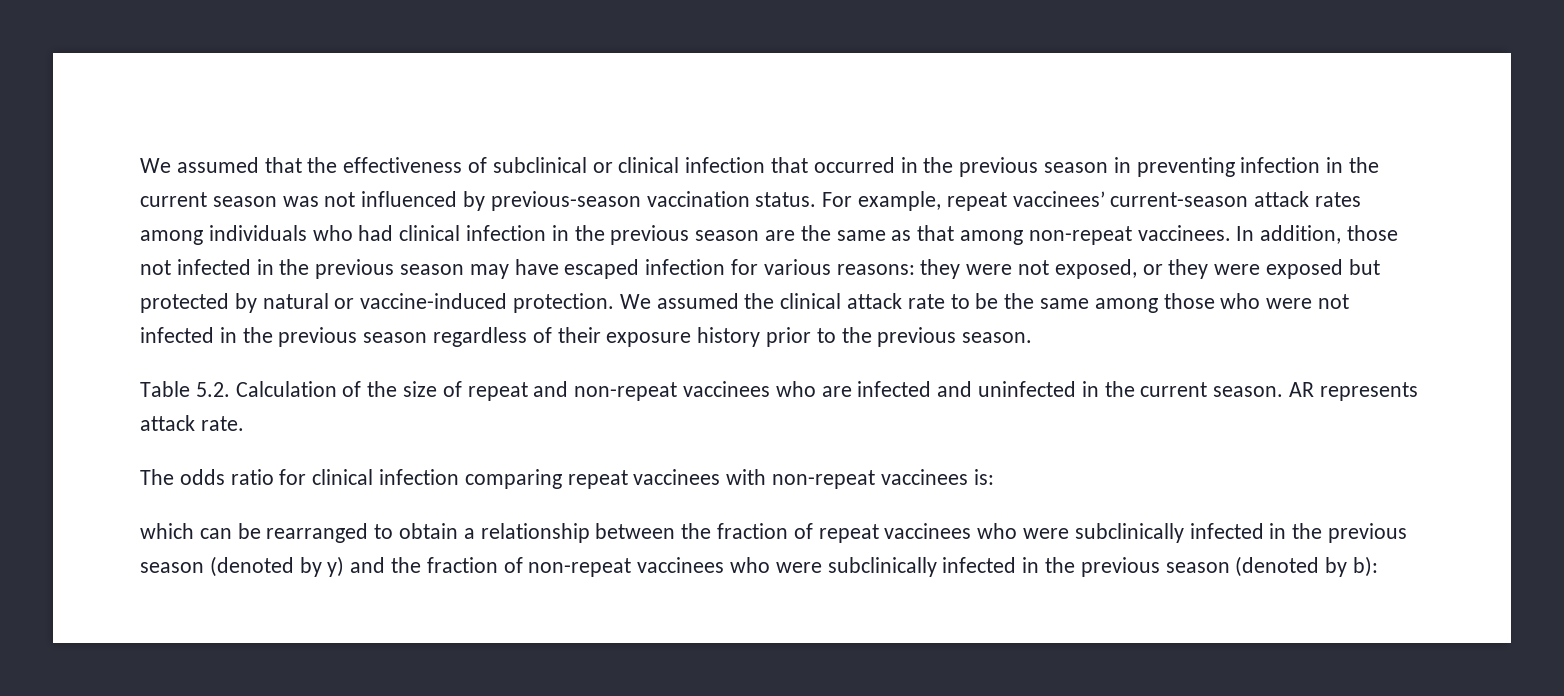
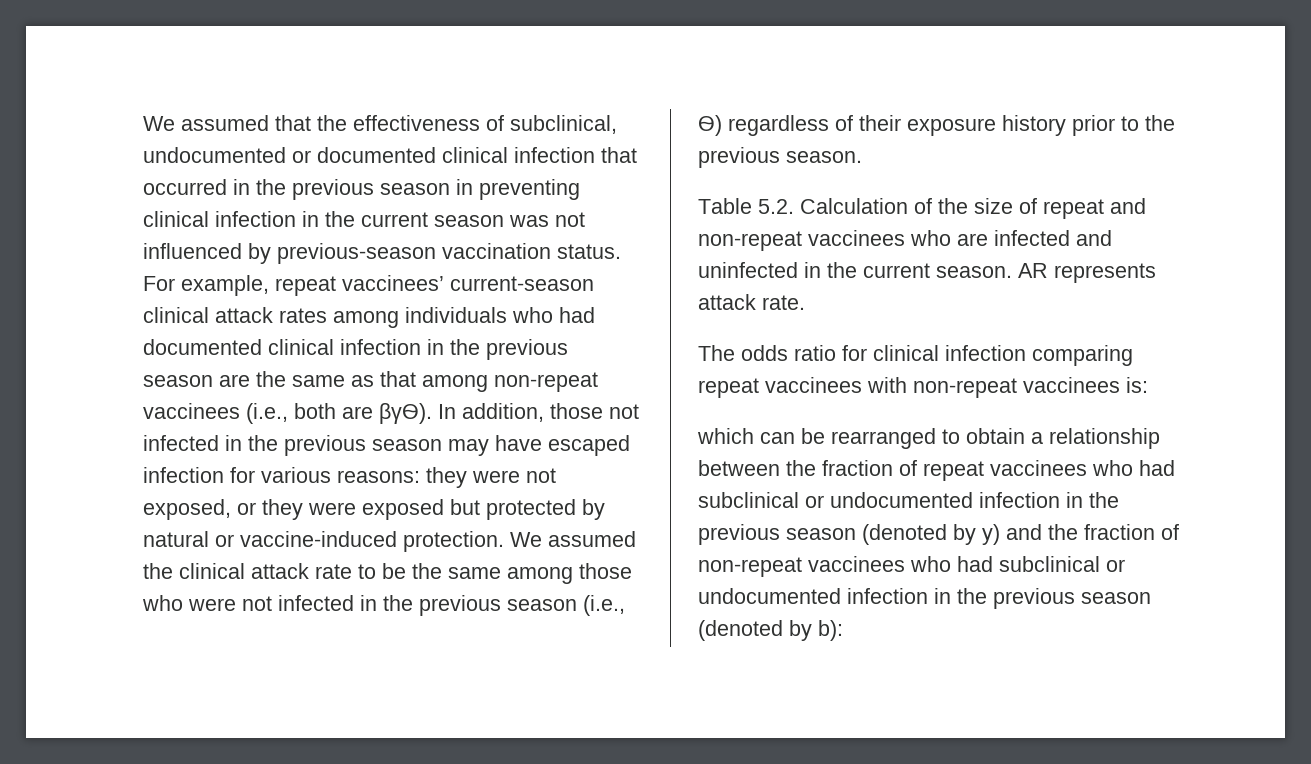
- We assumed that the effectiveness of subclinical or clinical infection that occurred in the previous season in preventing infection in the current season was not influenced by previous-season vaccination status.
+ We assumed that the effectiveness of subclinical, undocumented or documented clinical infection that occurred in the previous season in preventing clinical infection in the current season was not influenced by previous-season vaccination status.
- For example, repeat vaccinees’ current-season attack rates among individuals who had clinical infection in the previous season are the same as that among non-repeat vaccinees.
+ For example, repeat vaccinees’ current-season clinical attack rates among individuals who had documented clinical infection in the previous season are the same as that among non-repeat vaccinees (i.e., both are βγѲ).
- We assumed the clinical attack rate to be the same among those who were not infected in the previous season regardless of their exposure history prior to the previous season.
+ We assumed the clinical attack rate to be the same among those who were not infected in the previous season (i.e., Ѳ) regardless of their exposure history prior to the previous season.
- which can be rearranged to obtain a relationship between the fraction of repeat vaccinees who were subclinically infected in the previous season (denoted by y) and the fraction of non-repeat vaccinees who were subclinically infected in the previous season (denoted by b):
+ which can be rearranged to obtain a relationship between the fraction of repeat vaccinees who had subclinical or undocumented infection in the previous season (denoted by y) and the fraction of non-repeat vaccinees who had subclinical or undocumented infection in the previous season (denoted by b):

